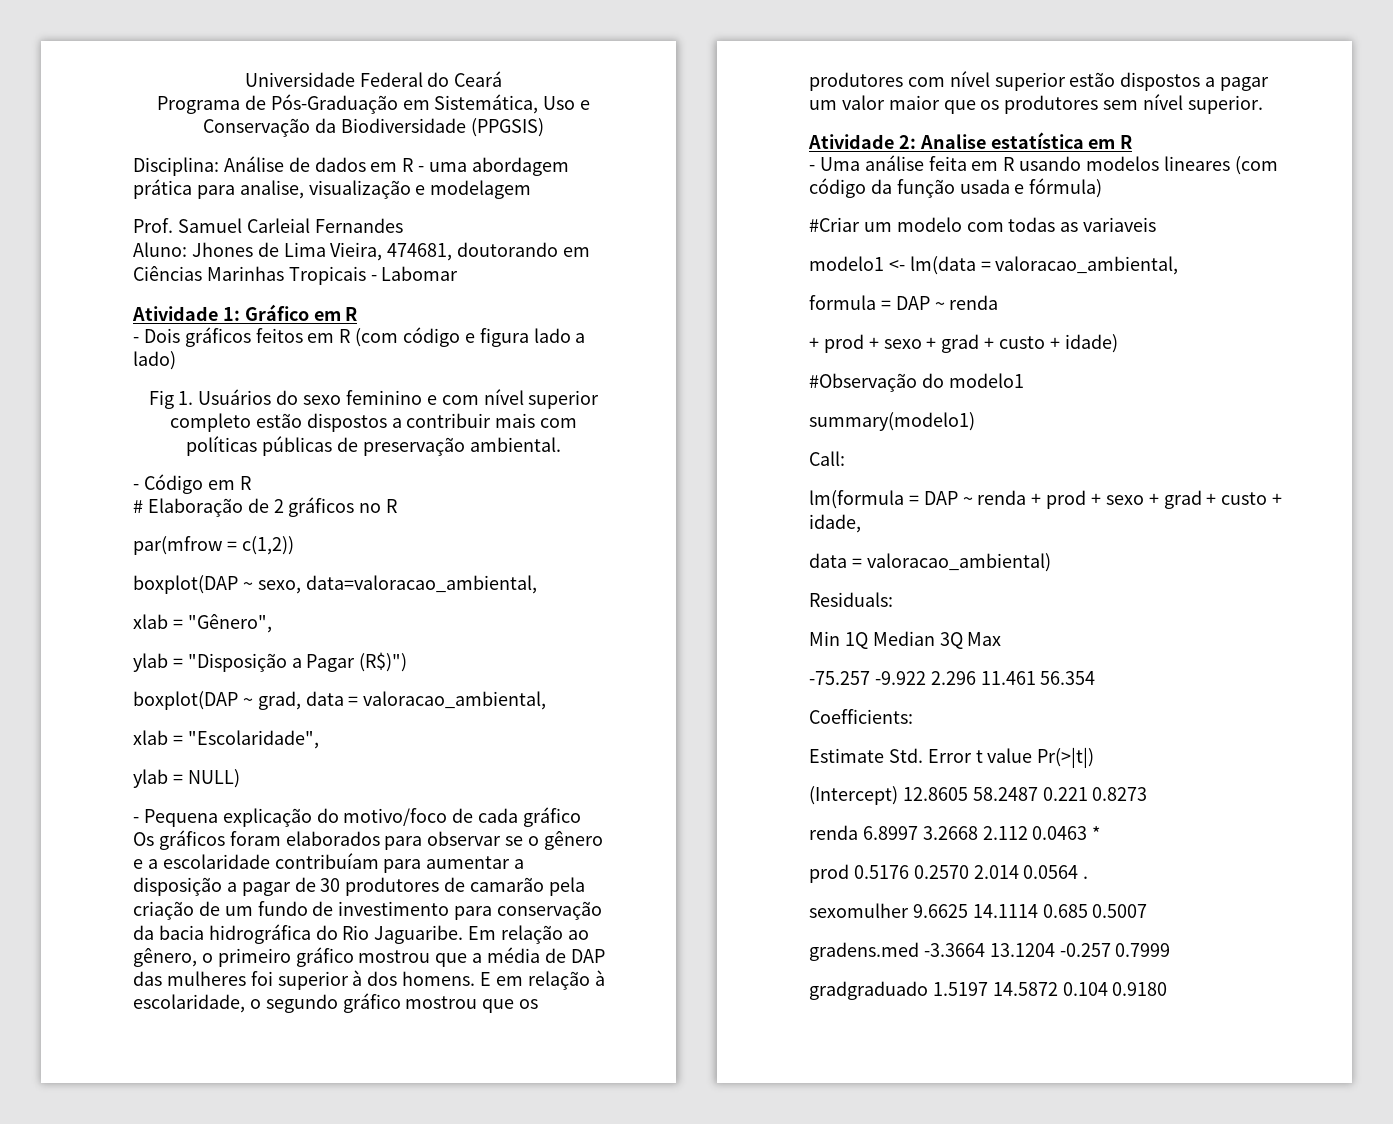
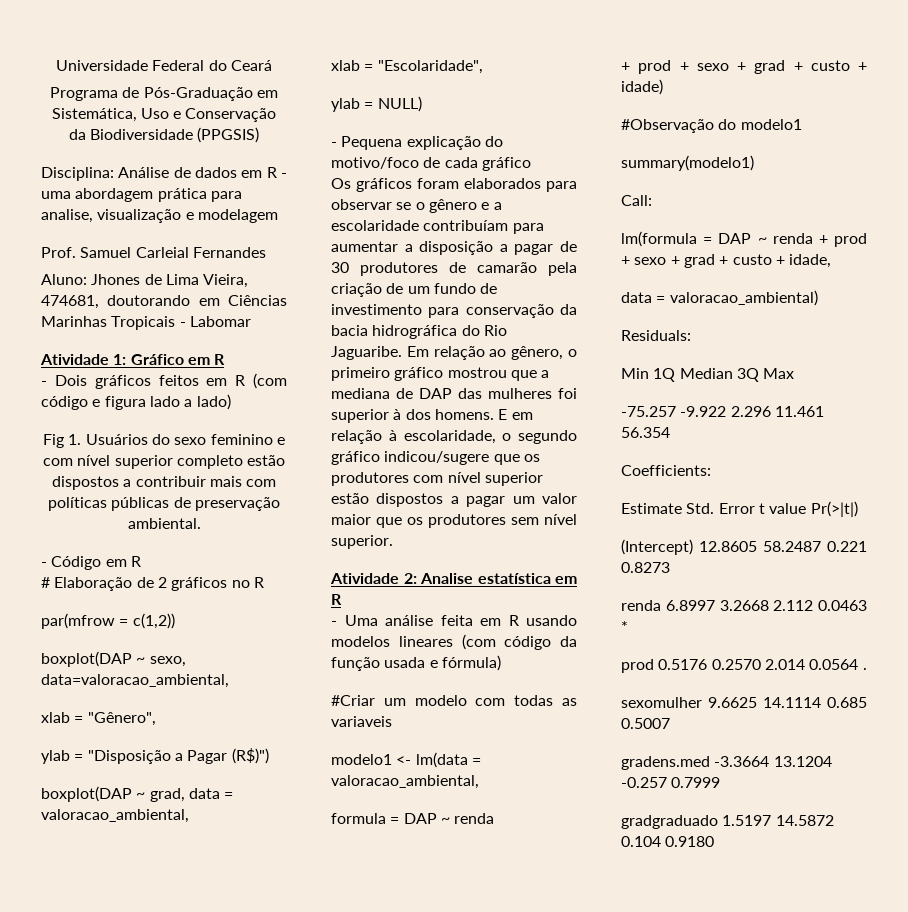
- Em relação ao gênero, o primeiro gráfico mostrou que a média de DAP das mulheres foi superior à dos homens.
+ Em relação ao gênero, o primeiro gráfico mostrou que a mediana de DAP das mulheres foi superior à dos homens.
- E em relação à escolaridade, o segundo gráfico mostrou que os produtores com nível superior estão dispostos a pagar um valor maior que os produtores sem nível superior.
+ E em relação à escolaridade, o segundo gráfico indicou/sugere que os produtores com nível superior estão dispostos a pagar um valor maior que os produtores sem nível superior.

